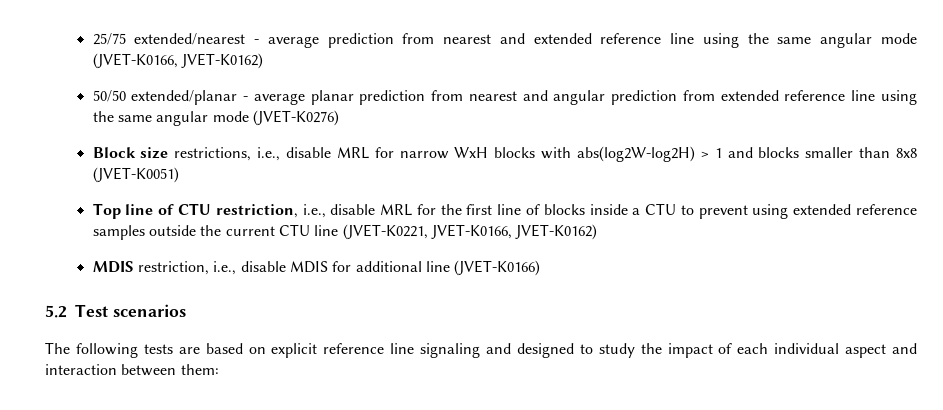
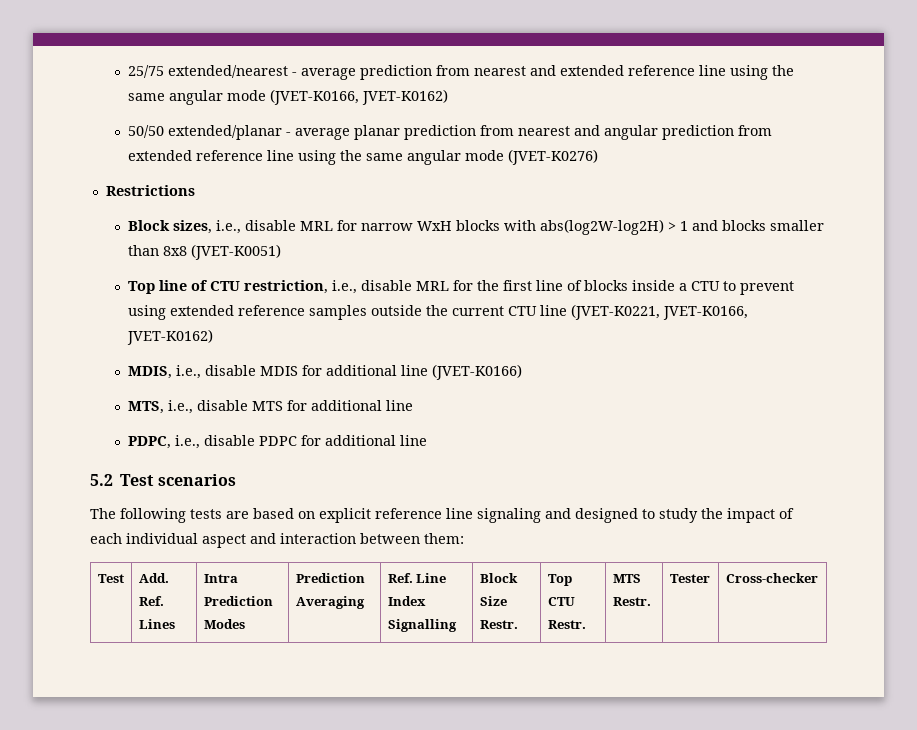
- Block size restrictions, i.e., disable MRL for narrow WxH blocks with abs(log2W-log2H) > 1 and blocks smaller than 8x8 (JVET-K0051)
+ Restrictions
+ Block sizes, i.e., disable MRL for narrow WxH blocks with abs(log2W-log2H) > 1 and blocks smaller than 8x8 (JVET-K0051)
- MDIS restriction, i.e., disable MDIS for additional line (JVET-K0166)
+ MDIS, i.e., disable MDIS for additional line (JVET-K0166)
+ MTS, i.e., disable MTS for additional line
+ PDPC, i.e., disable PDPC for additional line
+ Test | Add. Ref. Lines | Intra Prediction Modes | Prediction Averaging | Ref. Line Index Signalling | Block Size Restr. | Top CTU Restr. | MTS Restr. | Tester | Cross-checker

